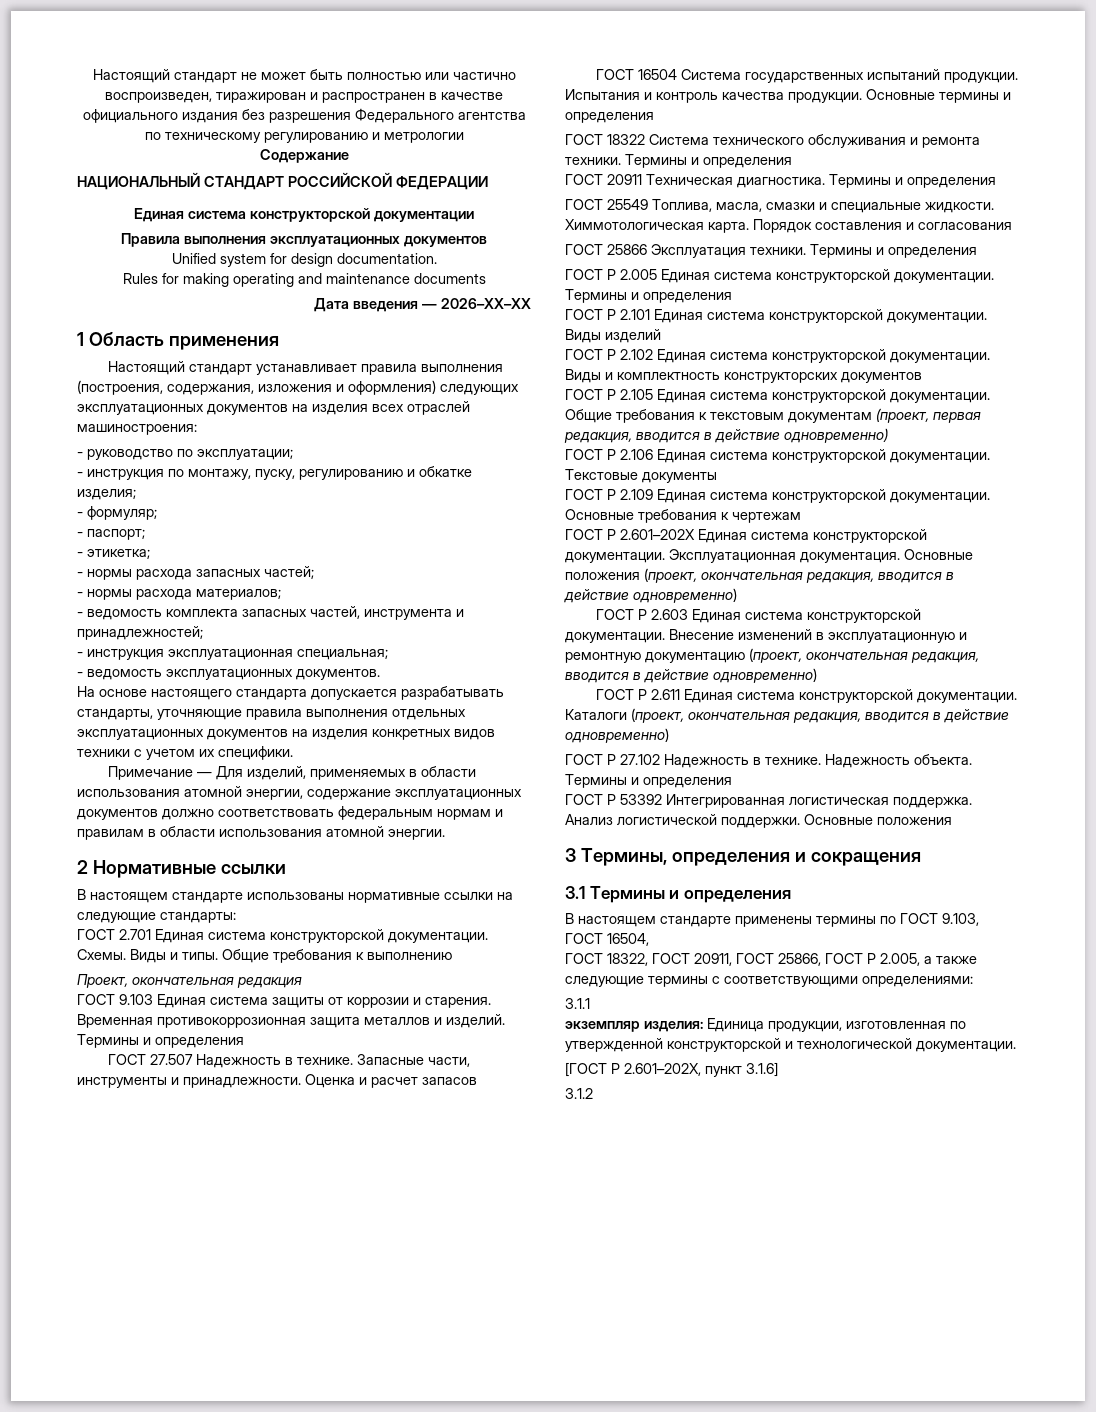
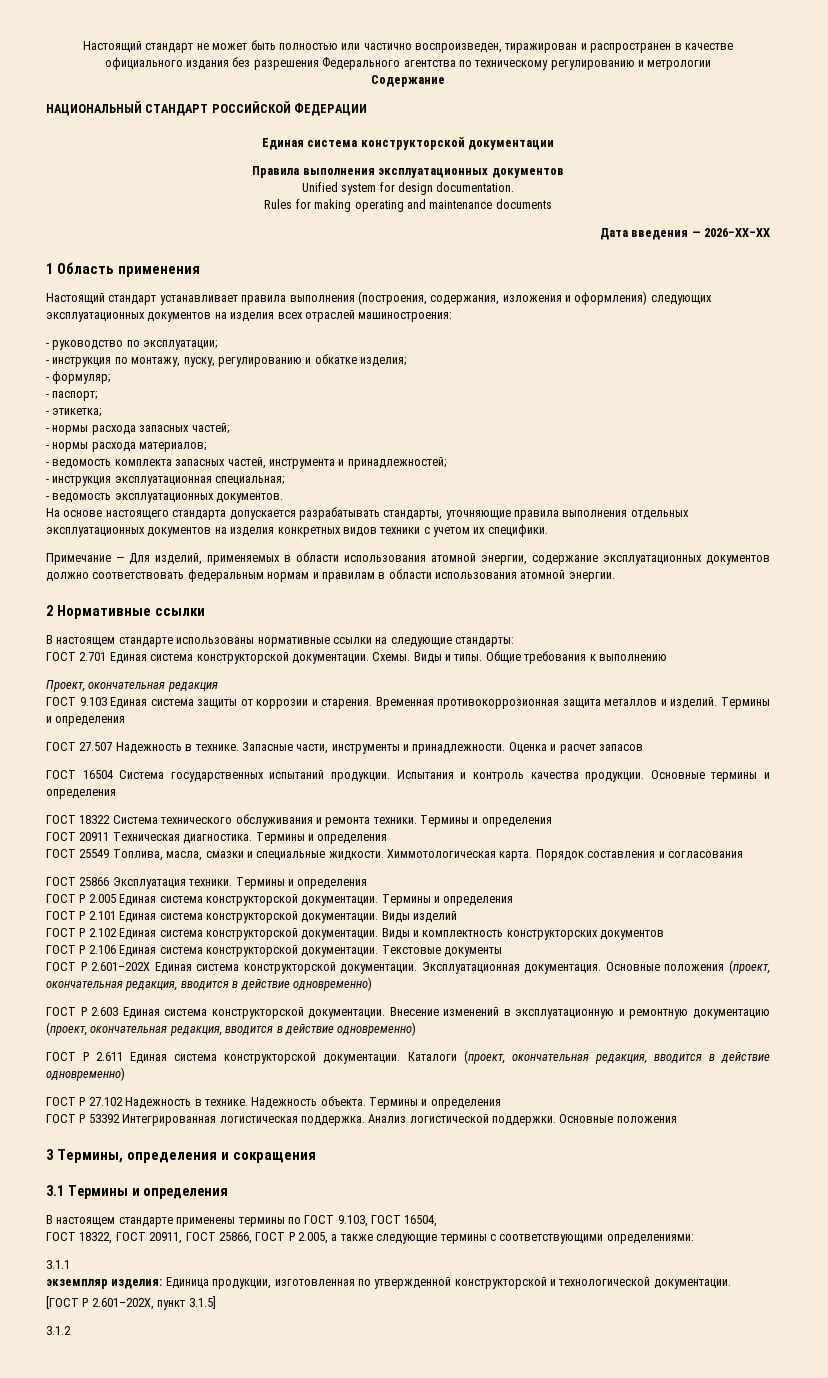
- ГОСТ Р 2.105 Единая система конструкторской документации. Общие требования к текстовым документам (проект, первая редакция, вводится в действие одновременно)
- ГОСТ Р 2.109 Единая система конструкторской документации. Основные требования к чертежам
- [ГОСТ Р 2.601–202Х, пункт 3.1.6]
+ [ГОСТ Р 2.601–202Х, пункт 3.1.5]

